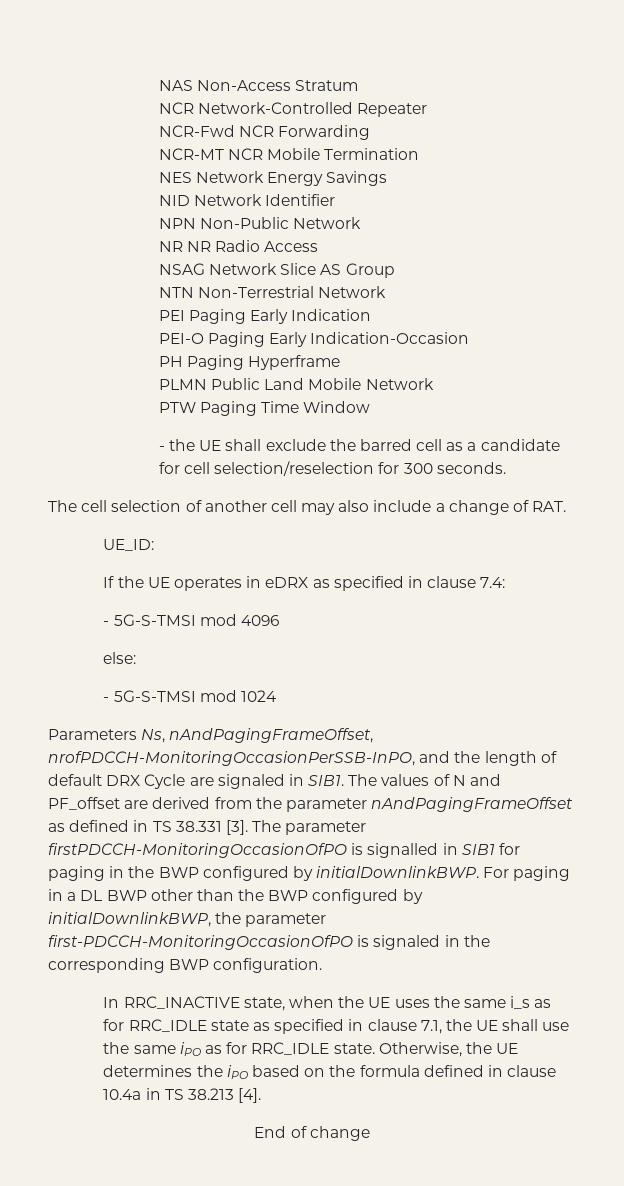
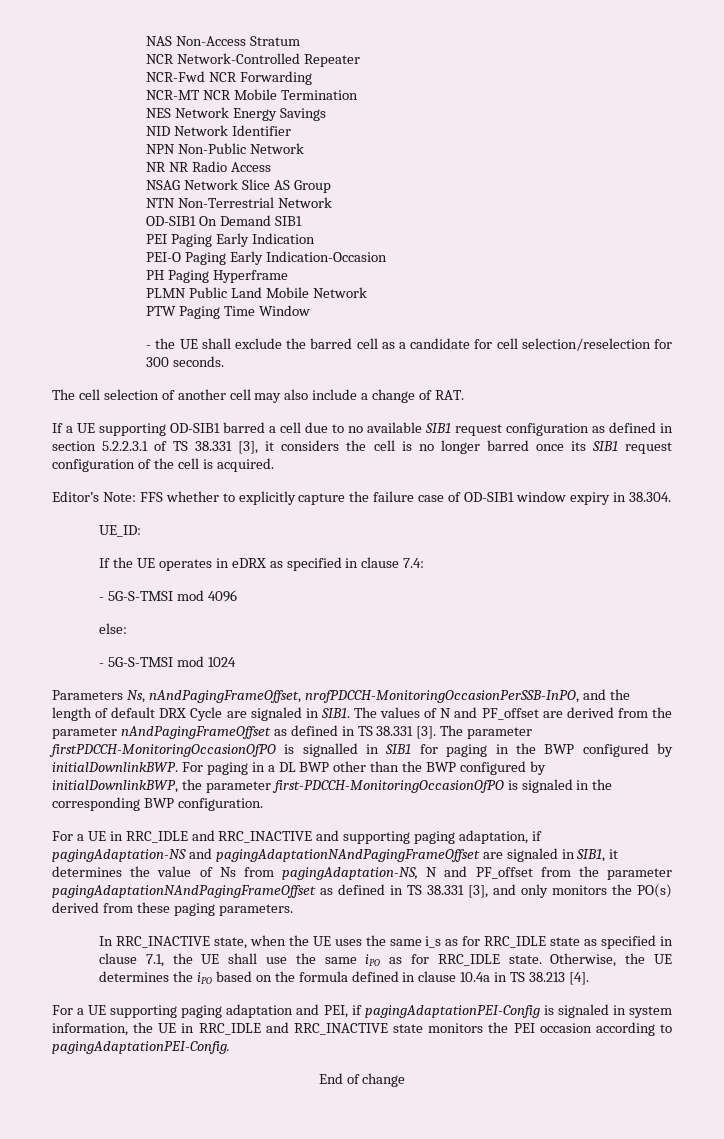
+ OD-SIB1 On Demand SIB1
+ If a UE supporting OD-SIB1 barred a cell due to no available SIB1 request configuration as defined in section 5.2.2.3.1 of TS 38.331 [3], it considers the cell is no longer barred once its SIB1 request configuration of the cell is acquired.
+ Editor’s Note: FFS whether to explicitly capture the failure case of OD-SIB1 window expiry in 38.304.
+ For a UE in RRC_IDLE and RRC_INACTIVE and supporting paging adaptation, if pagingAdaptation-NS and pagingAdaptationNAndPagingFrameOffset are signaled in SIB1, it determines the value of Ns from pagingAdaptation-NS, N and PF_offset from the parameter pagingAdaptationNAndPagingFrameOffset as defined in TS 38.331 [3], and only monitors the PO(s) derived from these paging parameters.
+ For a UE supporting paging adaptation and PEI, if pagingAdaptationPEI-Config is signaled in system information, the UE in RRC_IDLE and RRC_INACTIVE state monitors the PEI occasion according to pagingAdaptationPEI-Config.

